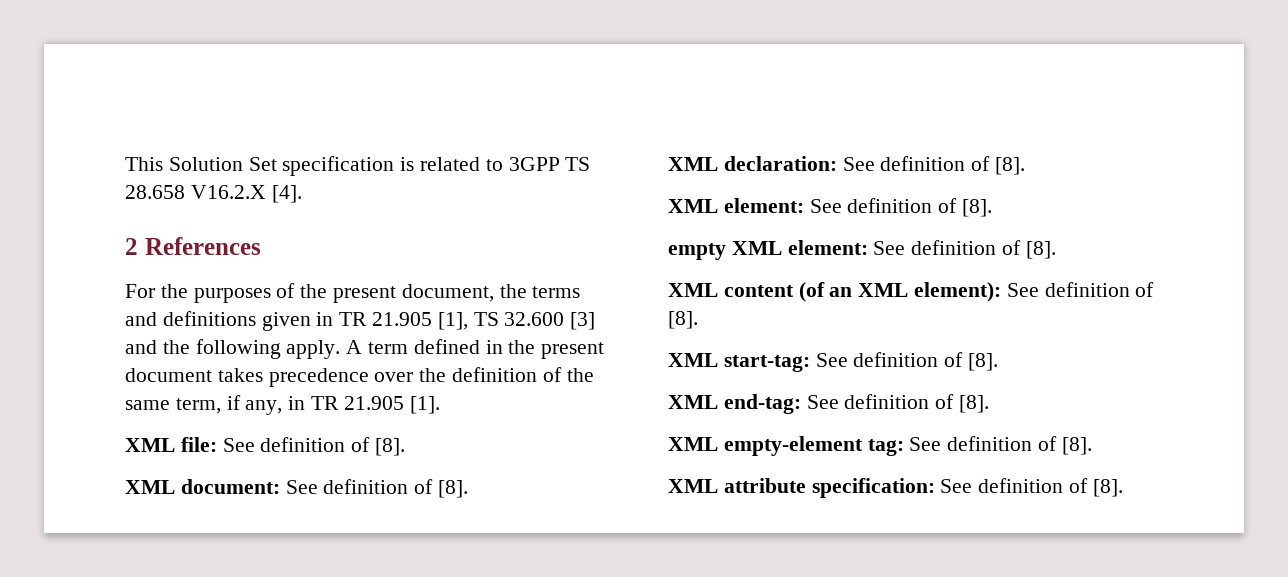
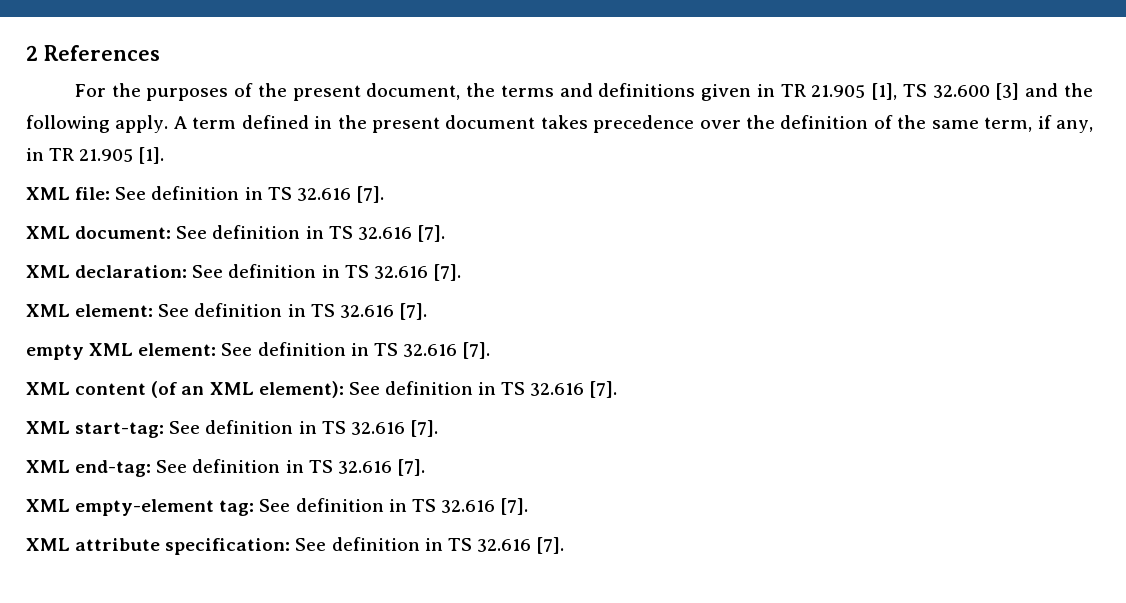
- This Solution Set specification is related to 3GPP TS 28.658 V16.2.X [4].
- XML file: See definition of [8].
+ XML file: See definition in TS 32.616 [7].
- XML document: See definition of [8].
+ XML document: See definition in TS 32.616 [7].
- XML declaration: See definition of [8].
- XML element: See definition of [8].
+ XML declaration: See definition in TS 32.616 [7].
+ XML element: See definition in TS 32.616 [7].
- empty XML element: See definition of [8].
+ empty XML element: See definition in TS 32.616 [7].
- XML content (of an XML element): See definition of [8].
+ XML content (of an XML element): See definition in TS 32.616 [7].
- XML start-tag: See definition of [8].
+ XML start-tag: See definition in TS 32.616 [7].
- XML end-tag: See definition of [8].
+ XML end-tag: See definition in TS 32.616 [7].
- XML empty-element tag: See definition of [8].
+ XML empty-element tag: See definition in TS 32.616 [7].
- XML attribute specification: See definition of [8].
+ XML attribute specification: See definition in TS 32.616 [7].

